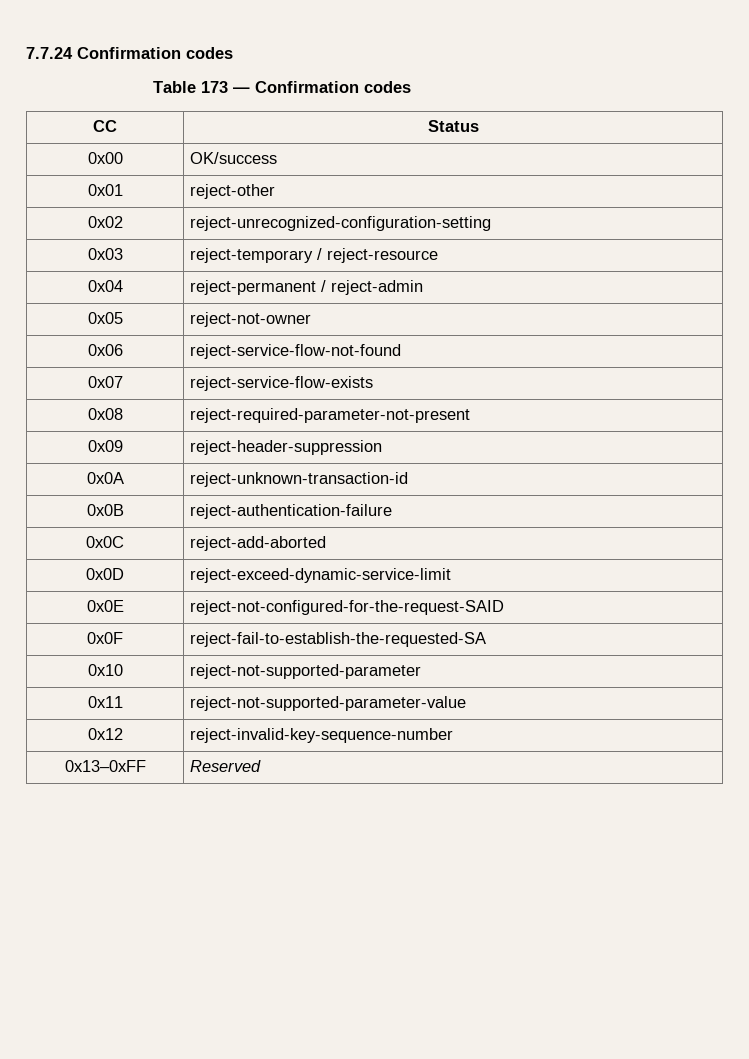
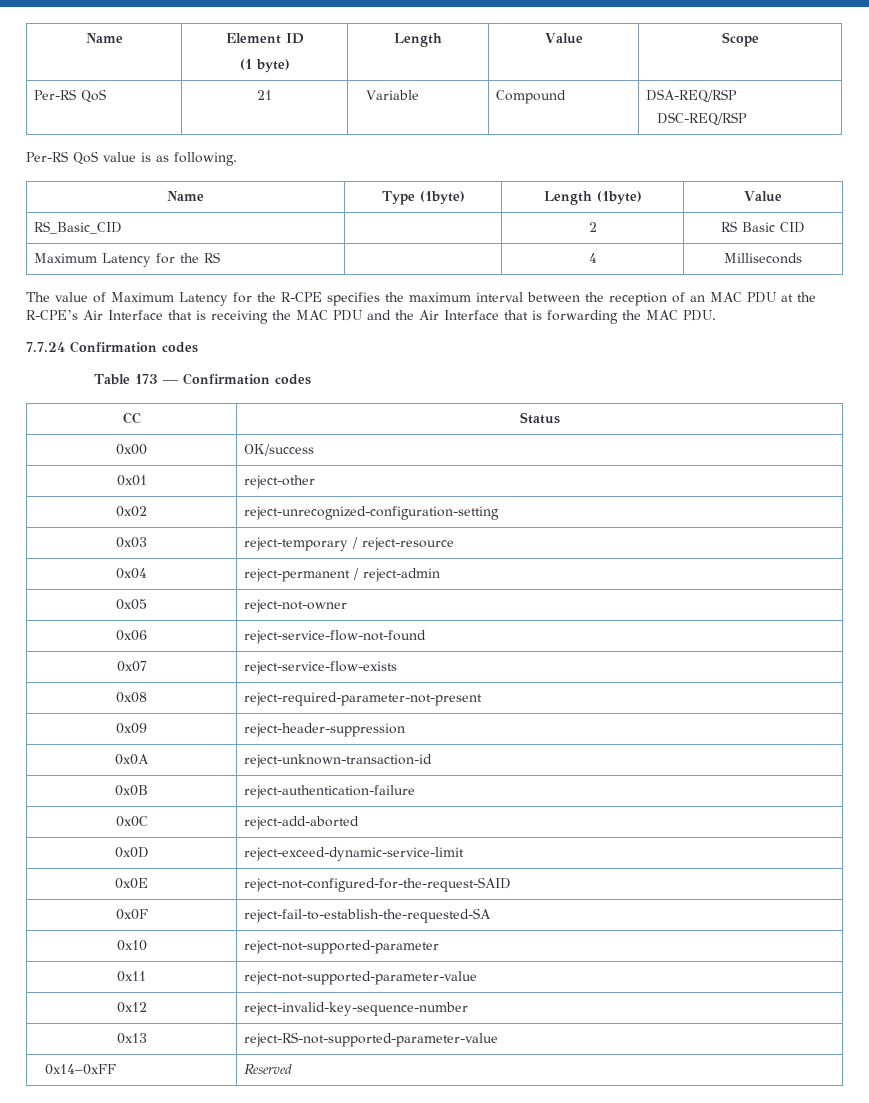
+ Name | Element ID
+ (1 byte) | Length | Value | Scope
+ Per-RS QoS | 21 | Variable | Compound | DSA-REQ/RSP
+ DSC-REQ/RSP
+ Per-RS QoS value is as following.
+ Name | Type (1byte) | Length (1byte) | Value
+ RS_Basic_CID | | 2 | RS Basic CID
+ Maximum Latency for the RS | | 4 | Milliseconds
+ The value of Maximum Latency for the R-CPE specifies the maximum interval between the reception of an MAC PDU at the R-CPE’s Air Interface that is receiving the MAC PDU and the Air Interface that is forwarding the MAC PDU.
- 0x13–0xFF | Reserved
+ 0x13 | reject-RS-not-supported-parameter-value
+ 0x14–0xFF | Reserved

